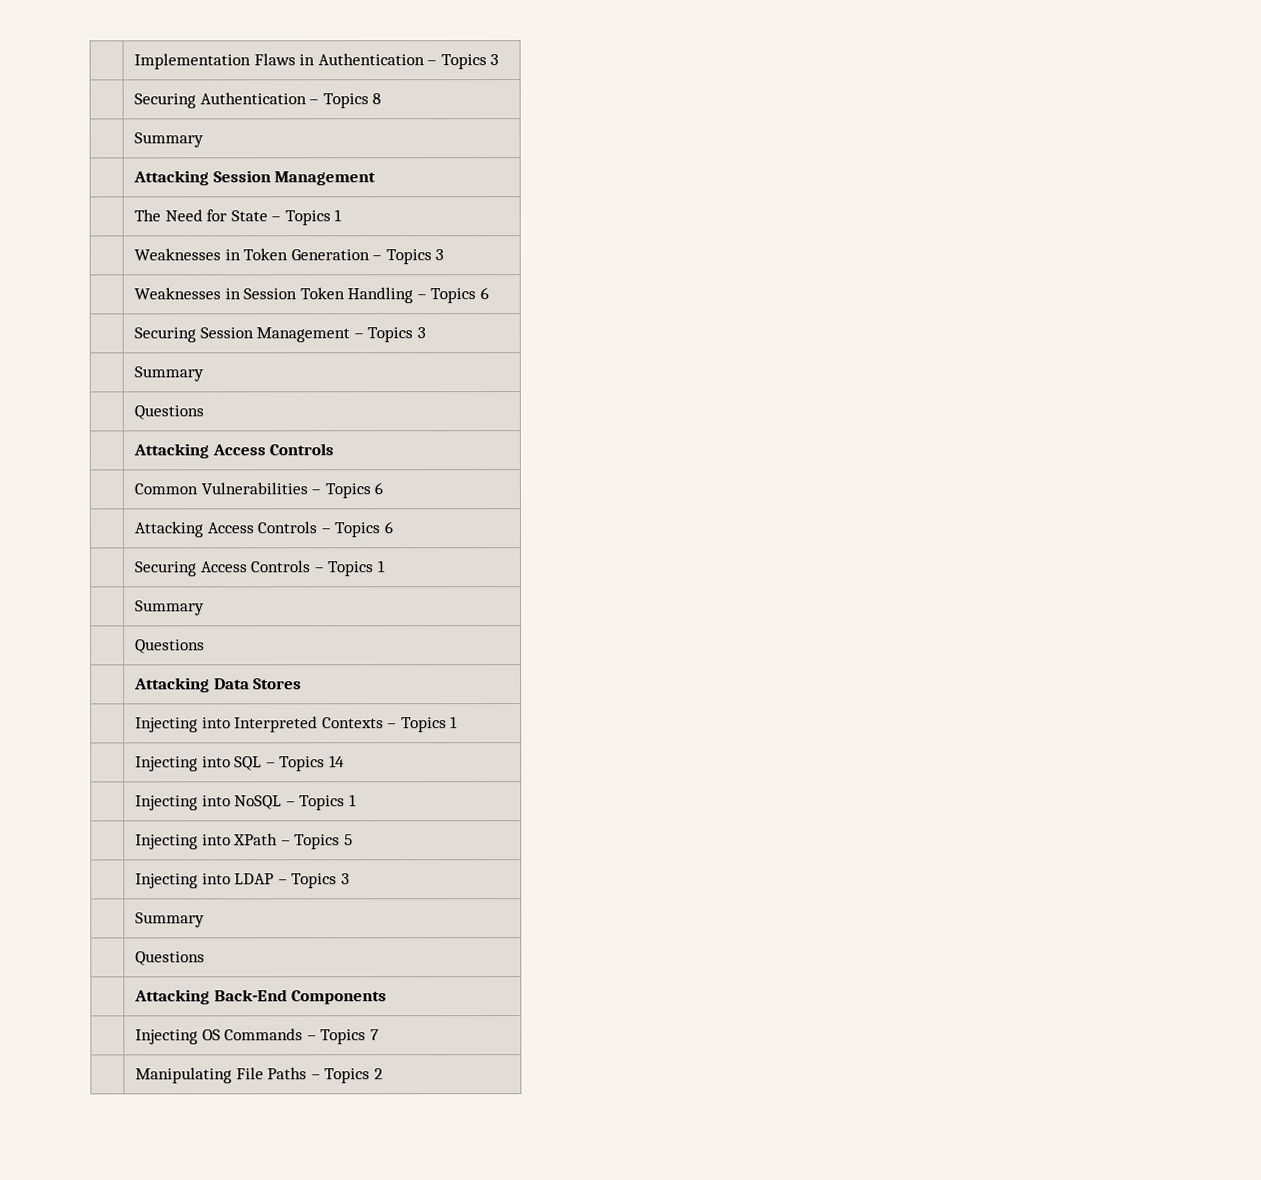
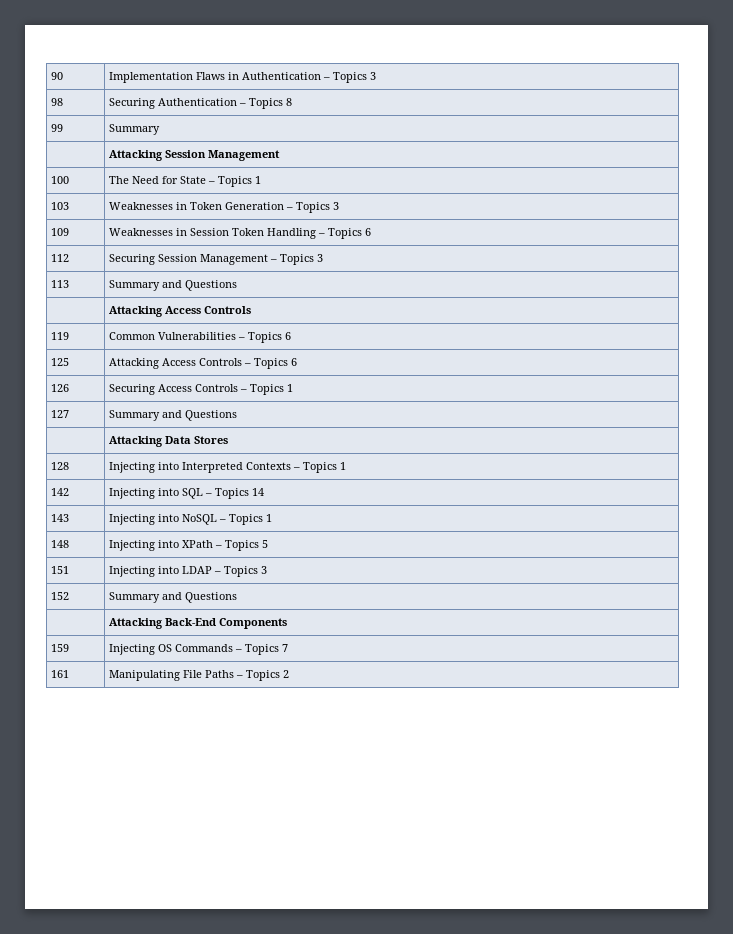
- | Implementation Flaws in Authentication – Topics 3
+ 90 | Implementation Flaws in Authentication – Topics 3
- | Securing Authentication – Topics 8
- | Summary
+ 98 | Securing Authentication – Topics 8
+ 99 | Summary
- | The Need for State – Topics 1
+ 100 | The Need for State – Topics 1
- | Weaknesses in Token Generation – Topics 3
+ 103 | Weaknesses in Token Generation – Topics 3
- | Weaknesses in Session Token Handling – Topics 6
+ 109 | Weaknesses in Session Token Handling – Topics 6
- | Securing Session Management – Topics 3
- | Summary
- | Questions
+ 112 | Securing Session Management – Topics 3
+ 113 | Summary and Questions
- | Common Vulnerabilities – Topics 6
+ 119 | Common Vulnerabilities – Topics 6
- | Attacking Access Controls – Topics 6
+ 125 | Attacking Access Controls – Topics 6
- | Securing Access Controls – Topics 1
- | Summary
- | Questions
+ 126 | Securing Access Controls – Topics 1
+ 127 | Summary and Questions
- | Injecting into Interpreted Contexts – Topics 1
+ 128 | Injecting into Interpreted Contexts – Topics 1
- | Injecting into SQL – Topics 14
+ 142 | Injecting into SQL – Topics 14
- | Injecting into NoSQL – Topics 1
+ 143 | Injecting into NoSQL – Topics 1
- | Injecting into XPath – Topics 5
+ 148 | Injecting into XPath – Topics 5
- | Injecting into LDAP – Topics 3
- | Summary
- | Questions
+ 151 | Injecting into LDAP – Topics 3
+ 152 | Summary and Questions
- | Injecting OS Commands – Topics 7
+ 159 | Injecting OS Commands – Topics 7
- | Manipulating File Paths – Topics 2
+ 161 | Manipulating File Paths – Topics 2

